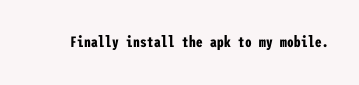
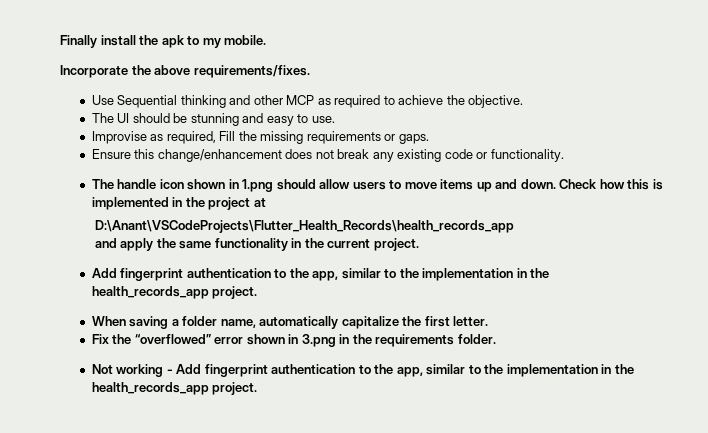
+ Incorporate the above requirements/fixes.
+ Use Sequential thinking and other MCP as required to achieve the objective.
+ The UI should be stunning and easy to use.
+ Improvise as required, Fill the missing requirements or gaps.
+ Ensure this change/enhancement does not break any existing code or functionality.
+ The handle icon shown in 1.png should allow users to move items up and down. Check how this is implemented in the project at
+ D:\Anant\VSCodeProjects\Flutter_Health_Records\health_records_app
+ and apply the same functionality in the current project.
+ Add fingerprint authentication to the app, similar to the implementation in the health_records_app project.
+ When saving a folder name, automatically capitalize the first letter.
+ Fix the “overflowed” error shown in 3.png in the requirements folder.
+ Not working - Add fingerprint authentication to the app, similar to the implementation in the health_records_app project.

